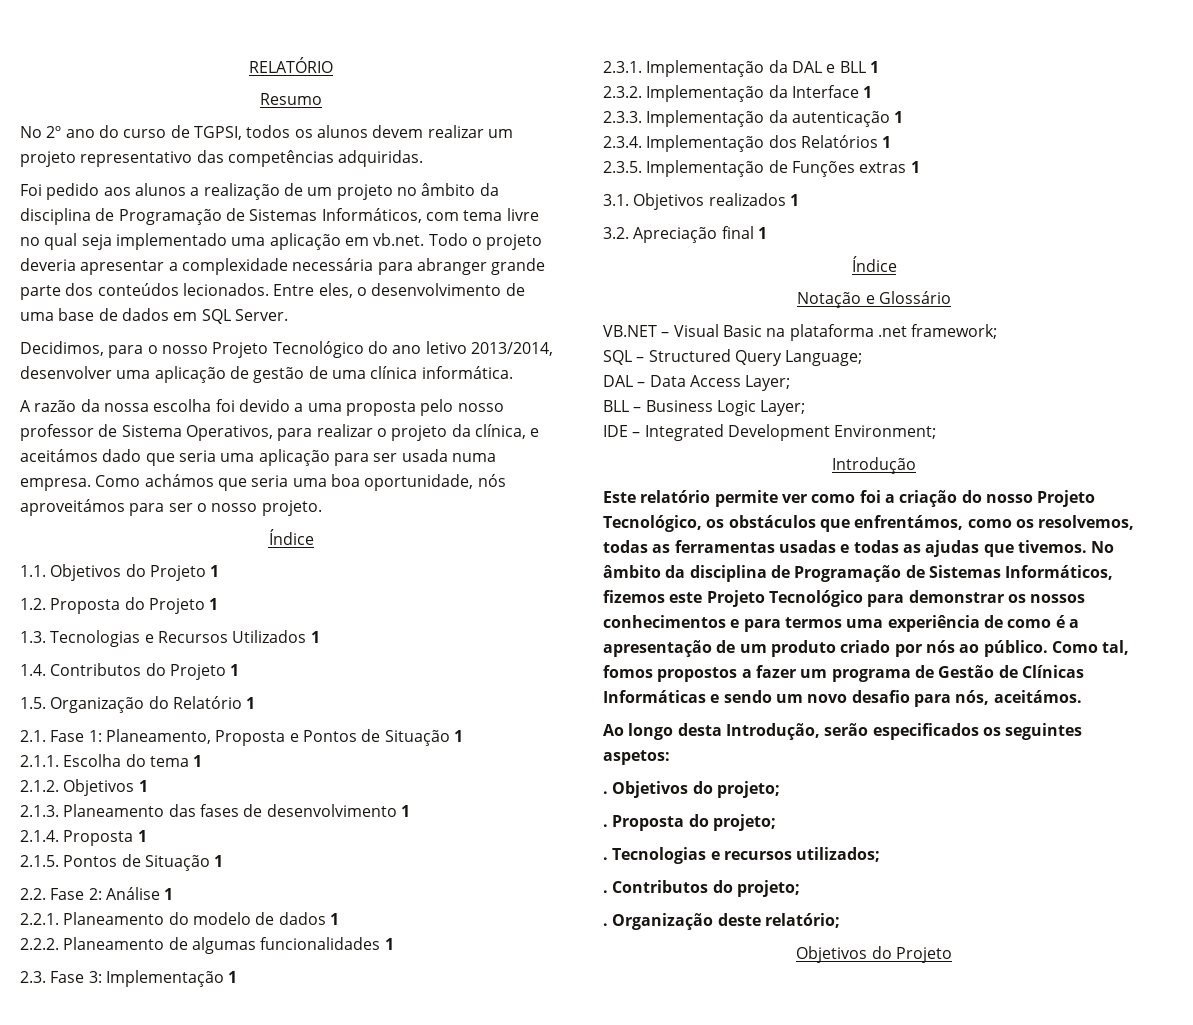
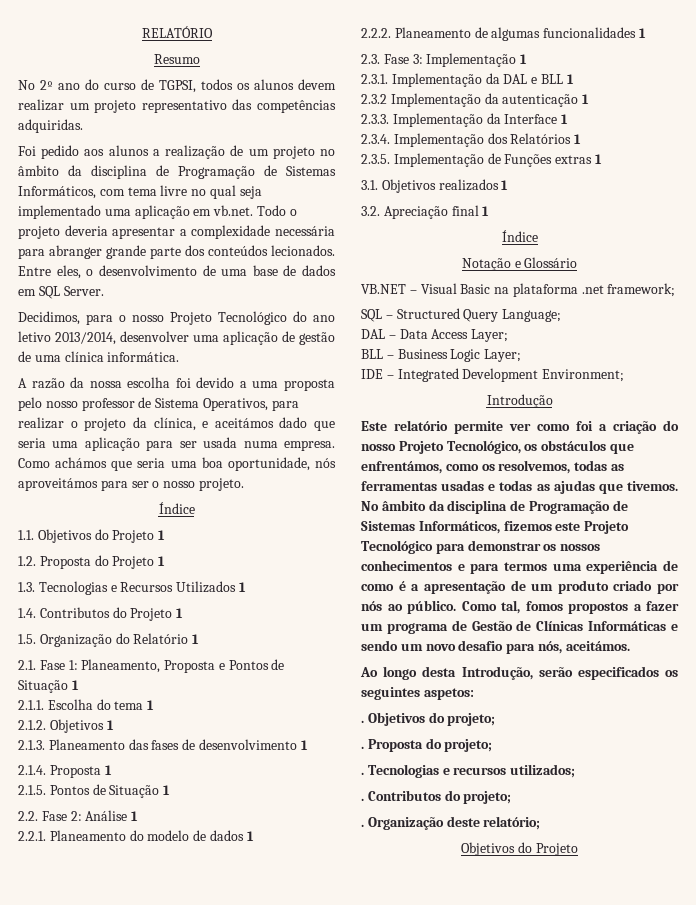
- 2.3.2. Implementação da Interface 1
+ 2.3.2 Implementação da autenticação 1
- 2.3.3. Implementação da autenticação 1
+ 2.3.3. Implementação da Interface 1

